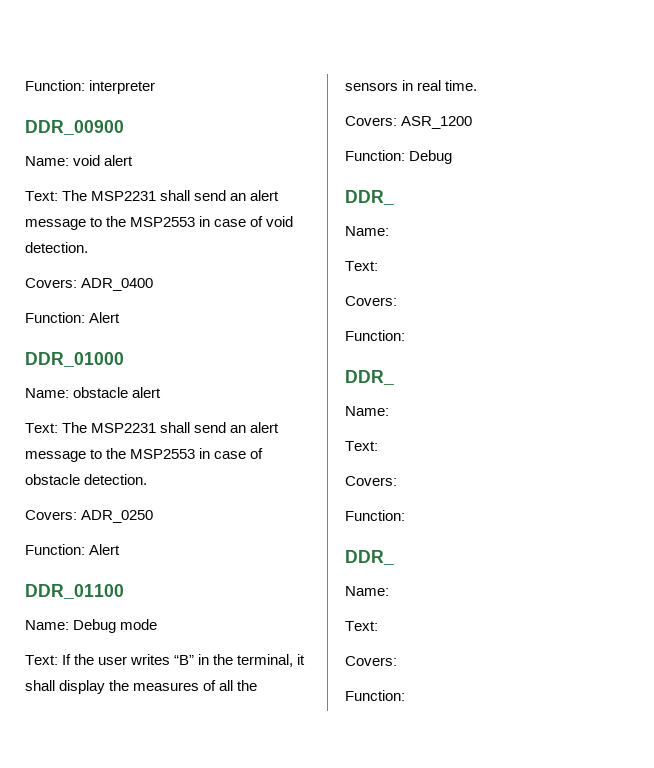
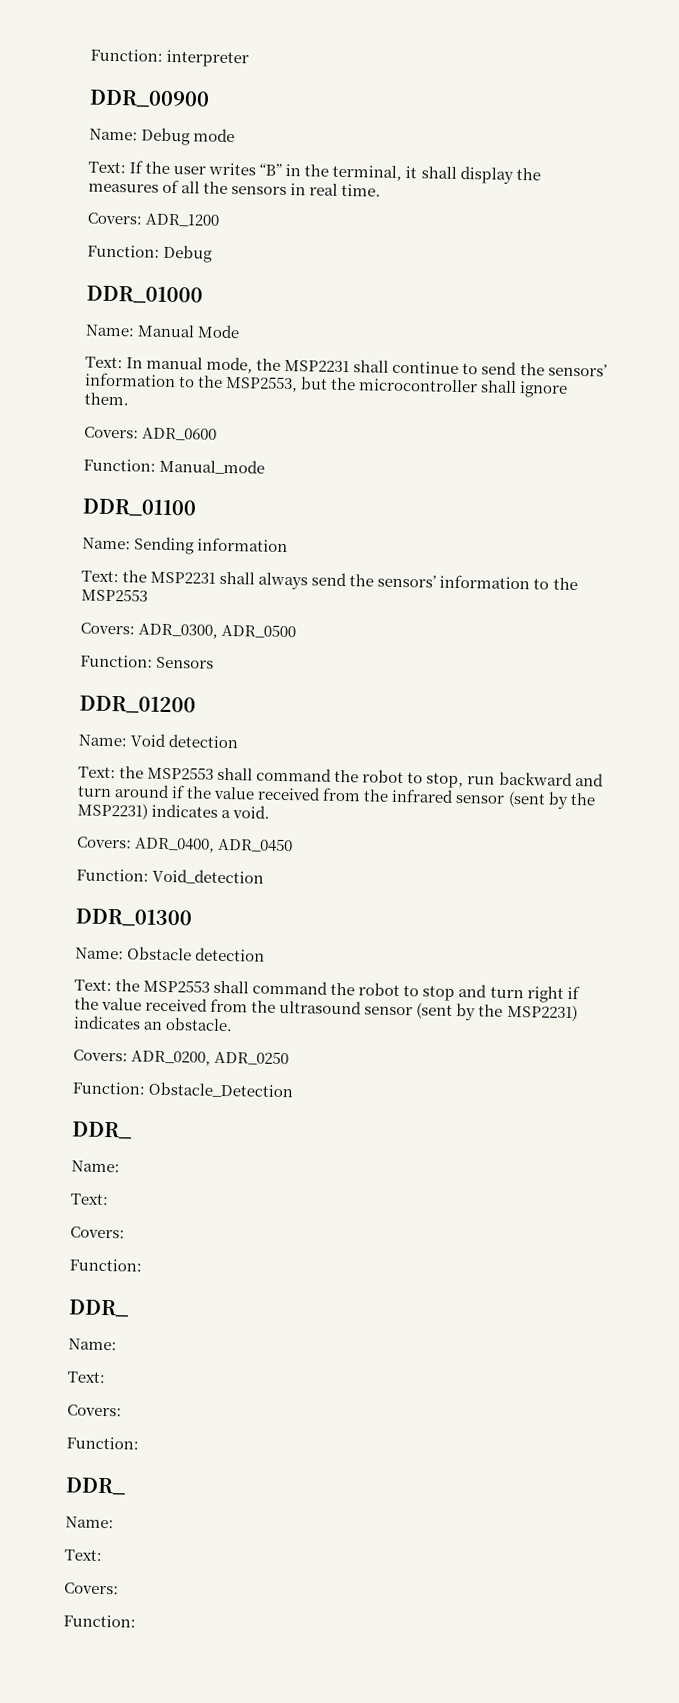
- Name: void alert
- Text: The MSP2231 shall send an alert message to the MSP2553 in case of void detection.
- Covers: ADR_0400
- Function: Alert
- DDR_01000
- Name: obstacle alert
- Text: The MSP2231 shall send an alert message to the MSP2553 in case of obstacle detection.
- Covers: ADR_0250
- Function: Alert
- DDR_01100
- Covers: ASR_1200
+ Covers: ADR_1200
+ DDR_01000
+ Name: Manual Mode
+ Text: In manual mode, the MSP2231 shall continue to send the sensors’ information to the MSP2553, but the microcontroller shall ignore them.
+ Covers: ADR_0600
+ Function: Manual_mode
+ DDR_01100
+ Name: Sending information
+ Text: the MSP2231 shall always send the sensors’ information to the MSP2553
+ Covers: ADR_0300, ADR_0500
+ Function: Sensors
+ DDR_01200
+ Name: Void detection
+ Text: the MSP2553 shall command the robot to stop, run backward and turn around if the value received from the infrared sensor (sent by the MSP2231) indicates a void.
+ Covers: ADR_0400, ADR_0450
+ Function: Void_detection
+ DDR_01300
+ Name: Obstacle detection
+ Text: the MSP2553 shall command the robot to stop and turn right if the value received from the ultrasound sensor (sent by the MSP2231) indicates an obstacle.
+ Covers: ADR_0200, ADR_0250
+ Function: Obstacle_Detection

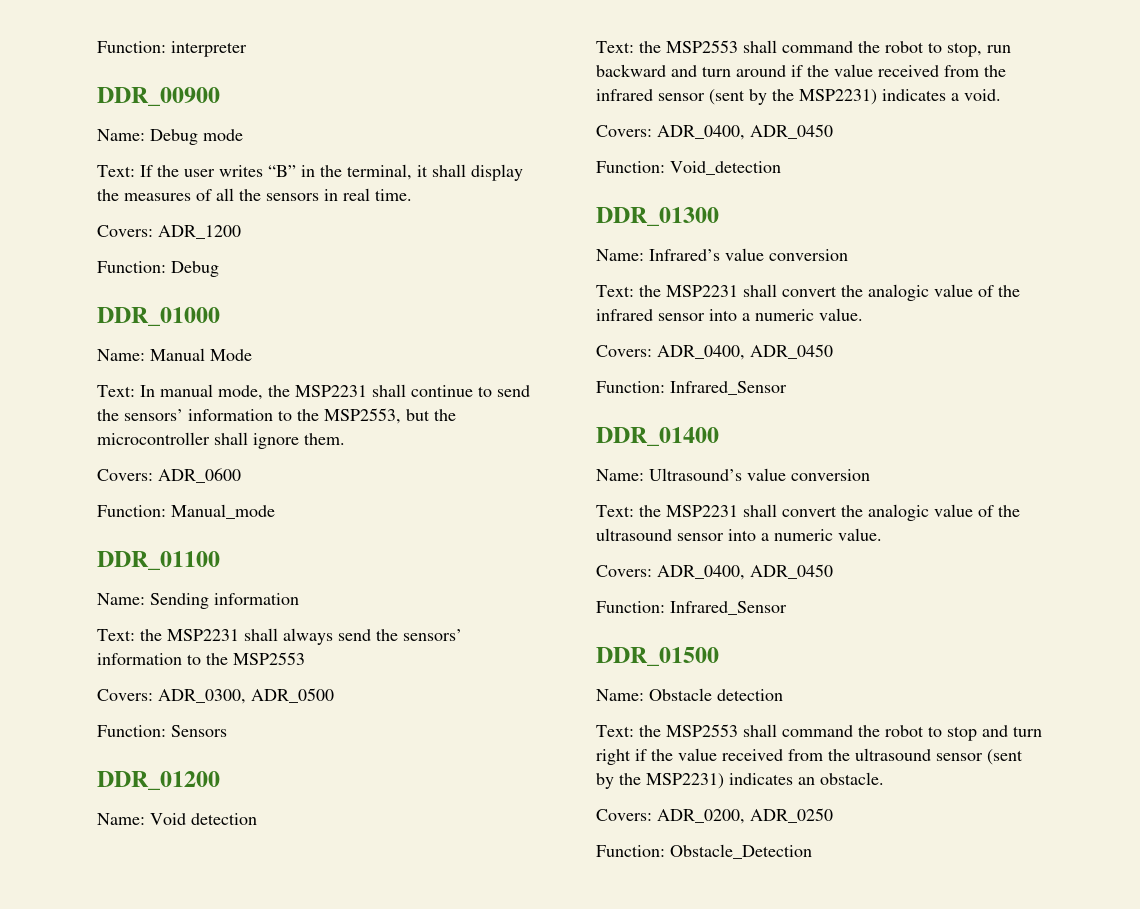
+ Name: Infrared’s value conversion
+ Text: the MSP2231 shall convert the analogic value of the infrared sensor into a numeric value.
+ Covers: ADR_0400, ADR_0450
+ Function: Infrared_Sensor
+ DDR_01400
+ Name: Ultrasound’s value conversion
+ Text: the MSP2231 shall convert the analogic value of the ultrasound sensor into a numeric value.
+ Covers: ADR_0400, ADR_0450
+ Function: Infrared_Sensor
+ DDR_01500
  Function: Obstacle_Detection
- DDR_
- Name:
- Text:
- Covers:
- Function:
- DDR_
- Name:
- Text:
- Covers:
- Function:
- DDR_
- Name:
- Text:
- Covers:
- Function:

